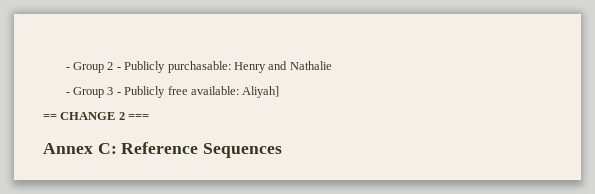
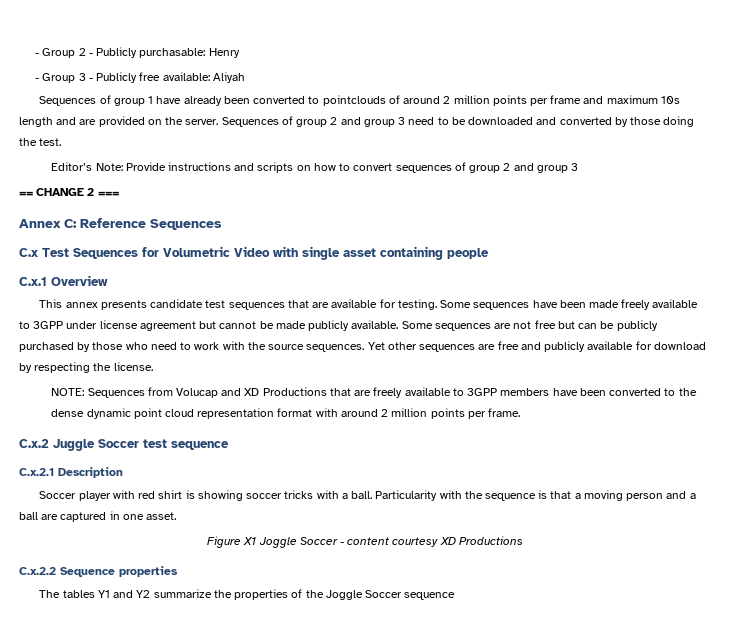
- - Group 2 - Publicly purchasable: Henry and Nathalie
+ - Group 2 - Publicly purchasable: Henry
- - Group 3 - Publicly free available: Aliyah]
+ - Group 3 - Publicly free available: Aliyah
+ Sequences of group 1 have already been converted to pointclouds of around 2 million points per frame and maximum 10s length and are provided on the server. Sequences of group 2 and group 3 need to be downloaded and converted by those doing the test.
+ Editor’s Note: Provide instructions and scripts on how to convert sequences of group 2 and group 3
+ C.x Test Sequences for Volumetric Video with single asset containing people
+ C.x.1 Overview
+ This annex presents candidate test sequences that are available for testing. Some sequences have been made freely available to 3GPP under license agreement but cannot be made publicly available. Some sequences are not free but can be publicly purchased by those who need to work with the source sequences. Yet other sequences are free and publicly available for download by respecting the license.
+ NOTE: Sequences from Volucap and XD Productions that are freely available to 3GPP members have been converted to the dense dynamic point cloud representation format with around 2 million points per frame.
+ C.x.2 Juggle Soccer test sequence
+ C.x.2.1 Description
+ Soccer player with red shirt is showing soccer tricks with a ball. Particularity with the sequence is that a moving person and a ball are captured in one asset.
+ Figure X1 Joggle Soccer - content courtesy XD Productions
+ C.x.2.2 Sequence properties
+ The tables Y1 and Y2 summarize the properties of the Joggle Soccer sequence

